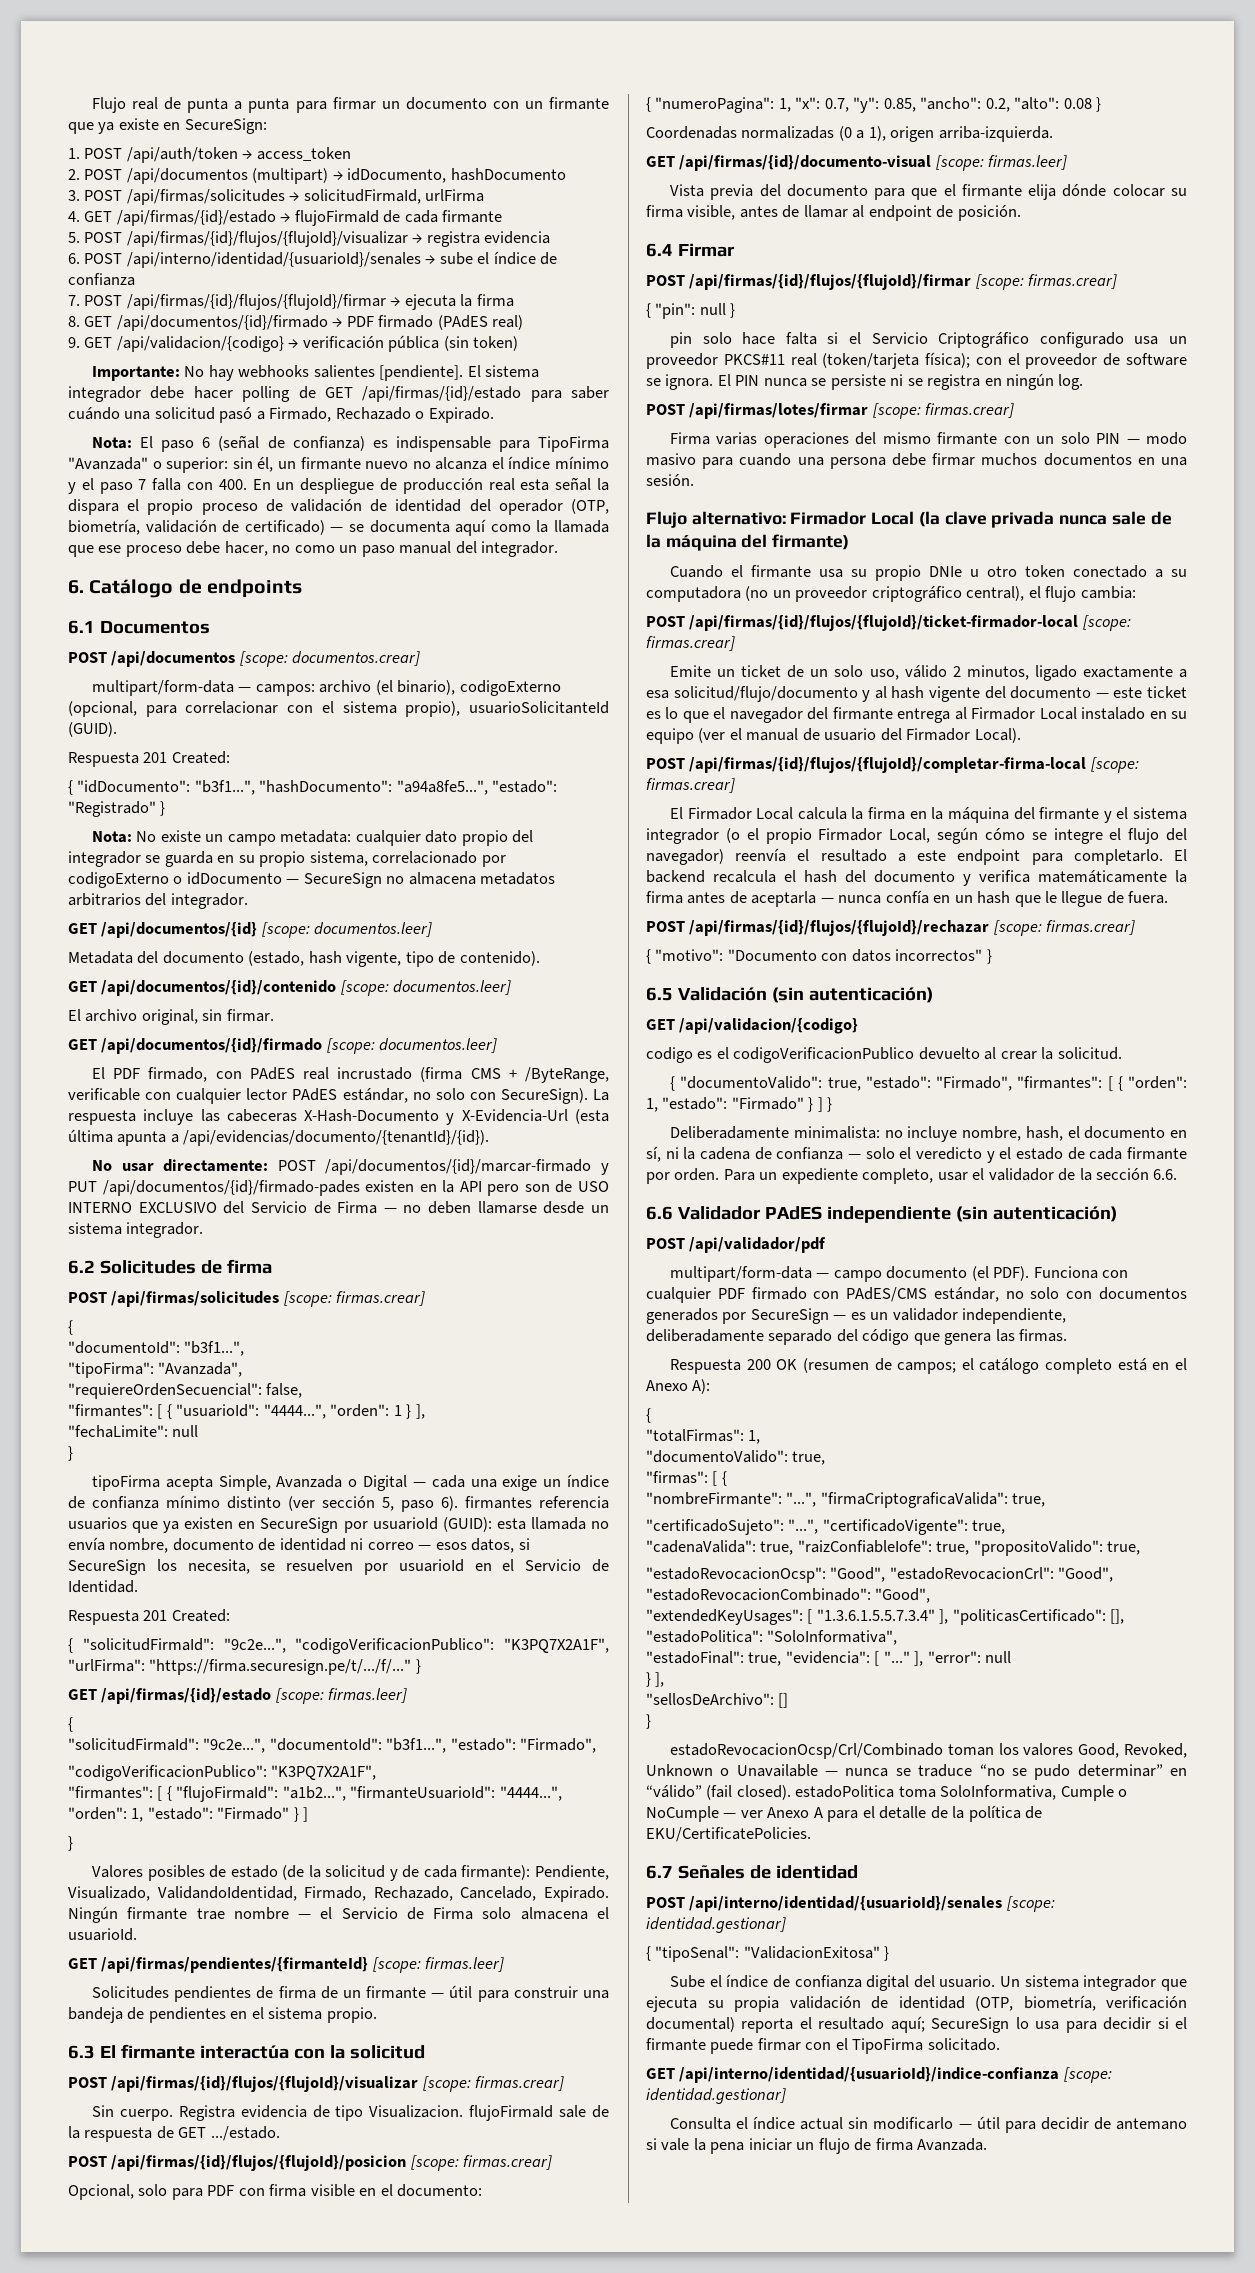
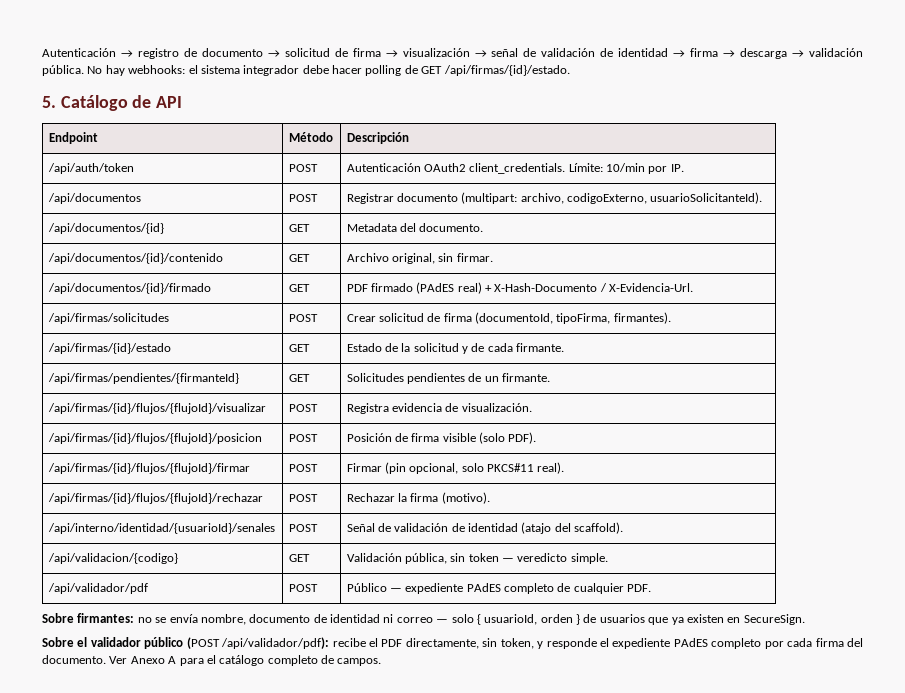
- Flujo real de punta a punta para firmar un documento con un firmante que ya existe en SecureSign:
- 1. POST /api/auth/token → access_token
- 2. POST /api/documentos (multipart) → idDocumento, hashDocumento
- 3. POST /api/firmas/solicitudes → solicitudFirmaId, urlFirma
- 4. GET /api/firmas/{id}/estado → flujoFirmaId de cada firmante
- 5. POST /api/firmas/{id}/flujos/{flujoId}/visualizar → registra evidencia
- 6. POST /api/interno/identidad/{usuarioId}/senales → sube el índice de confianza
- 7. POST /api/firmas/{id}/flujos/{flujoId}/firmar → ejecuta la firma
- 8. GET /api/documentos/{id}/firmado → PDF firmado (PAdES real)
- 9. GET /api/validacion/{codigo} → verificación pública (sin token)
- Importante: No hay webhooks salientes [pendiente]. El sistema integrador debe hacer polling de GET /api/firmas/{id}/estado para saber cuándo una solicitud pasó a Firmado, Rechazado o Expirado.
- Nota: El paso 6 (señal de confianza) es indispensable para TipoFirma "Avanzada" o superior: sin él, un firmante nuevo no alcanza el índice mínimo y el paso 7 falla con 400. En un despliegue de producción real esta señal la dispara el propio proceso de validación de identidad del operador (OTP, biometría, validación de certificado) — se documenta aquí como la llamada que ese proceso debe hacer, no como un paso manual del integrador.
- 6. Catálogo de endpoints
- 6.1 Documentos
- POST /api/documentos [scope: documentos.crear]
- multipart/form-data — campos: archivo (el binario), codigoExterno (opcional, para correlacionar con el sistema propio), usuarioSolicitanteId (GUID).
- Respuesta 201 Created:
- { "idDocumento": "b3f1...", "hashDocumento": "a94a8fe5...", "estado": "Registrado" }
- Nota: No existe un campo metadata: cualquier dato propio del integrador se guarda en su propio sistema, correlacionado por codigoExterno o idDocumento — SecureSign no almacena metadatos arbitrarios del integrador.
- GET /api/documentos/{id} [scope: documentos.leer]
- Metadata del documento (estado, hash vigente, tipo de contenido).
- GET /api/documentos/{id}/contenido [scope: documentos.leer]
- El archivo original, sin firmar.
- GET /api/documentos/{id}/firmado [scope: documentos.leer]
- El PDF firmado, con PAdES real incrustado (firma CMS + /ByteRange, verificable con cualquier lector PAdES estándar, no solo con SecureSign). La respuesta incluye las cabeceras X-Hash-Documento y X-Evidencia-Url (esta última apunta a /api/evidencias/documento/{tenantId}/{id}).
- No usar directamente: POST /api/documentos/{id}/marcar-firmado y PUT /api/documentos/{id}/firmado-pades existen en la API pero son de USO INTERNO EXCLUSIVO del Servicio de Firma — no deben llamarse desde un sistema integrador.
- 6.2 Solicitudes de firma
- POST /api/firmas/solicitudes [scope: firmas.crear]
- {
- "documentoId": "b3f1...",
- "tipoFirma": "Avanzada",
- "requiereOrdenSecuencial": false,
- "firmantes": [ { "usuarioId": "4444...", "orden": 1 } ],
- "fechaLimite": null
- }
- tipoFirma acepta Simple, Avanzada o Digital — cada una exige un índice de confianza mínimo distinto (ver sección 5, paso 6). firmantes referencia usuarios que ya existen en SecureSign por usuarioId (GUID): esta llamada no envía nombre, documento de identidad ni correo — esos datos, si SecureSign los necesita, se resuelven por usuarioId en el Servicio de Identidad.
- Respuesta 201 Created:
- { "solicitudFirmaId": "9c2e...", "codigoVerificacionPublico": "K3PQ7X2A1F", "urlFirma": "https://firma.securesign.pe/t/.../f/..." }
- GET /api/firmas/{id}/estado [scope: firmas.leer]
- {
- "solicitudFirmaId": "9c2e...", "documentoId": "b3f1...", "estado": "Firmado",
- "codigoVerificacionPublico": "K3PQ7X2A1F",
- "firmantes": [ { "flujoFirmaId": "a1b2...", "firmanteUsuarioId": "4444...", "orden": 1, "estado": "Firmado" } ]
- }
- Valores posibles de estado (de la solicitud y de cada firmante): Pendiente, Visualizado, ValidandoIdentidad, Firmado, Rechazado, Cancelado, Expirado. Ningún firmante trae nombre — el Servicio de Firma solo almacena el usuarioId.
- GET /api/firmas/pendientes/{firmanteId} [scope: firmas.leer]
- Solicitudes pendientes de firma de un firmante — útil para construir una bandeja de pendientes en el sistema propio.
- 6.3 El firmante interactúa con la solicitud
- POST /api/firmas/{id}/flujos/{flujoId}/visualizar [scope: firmas.crear]
- Sin cuerpo. Registra evidencia de tipo Visualizacion. flujoFirmaId sale de la respuesta de GET .../estado.
- POST /api/firmas/{id}/flujos/{flujoId}/posicion [scope: firmas.crear]
- Opcional, solo para PDF con firma visible en el documento:
- { "numeroPagina": 1, "x": 0.7, "y": 0.85, "ancho": 0.2, "alto": 0.08 }
- Coordenadas normalizadas (0 a 1), origen arriba-izquierda.
- GET /api/firmas/{id}/documento-visual [scope: firmas.leer]
- Vista previa del documento para que el firmante elija dónde colocar su firma visible, antes de llamar al endpoint de posición.
- 6.4 Firmar
- POST /api/firmas/{id}/flujos/{flujoId}/firmar [scope: firmas.crear]
- { "pin": null }
- pin solo hace falta si el Servicio Criptográfico configurado usa un proveedor PKCS#11 real (token/tarjeta física); con el proveedor de software se ignora. El PIN nunca se persiste ni se registra en ningún log.
- POST /api/firmas/lotes/firmar [scope: firmas.crear]
- Firma varias operaciones del mismo firmante con un solo PIN — modo masivo para cuando una persona debe firmar muchos documentos en una sesión.
- Flujo alternativo: Firmador Local (la clave privada nunca sale de la máquina del firmante)
- Cuando el firmante usa su propio DNIe u otro token conectado a su computadora (no un proveedor criptográfico central), el flujo cambia:
- POST /api/firmas/{id}/flujos/{flujoId}/ticket-firmador-local [scope: firmas.crear]
- Emite un ticket de un solo uso, válido 2 minutos, ligado exactamente a esa solicitud/flujo/documento y al hash vigente del documento — este ticket es lo que el navegador del firmante entrega al Firmador Local instalado en su equipo (ver el manual de usuario del Firmador Local).
- POST /api/firmas/{id}/flujos/{flujoId}/completar-firma-local [scope: firmas.crear]
- El Firmador Local calcula la firma en la máquina del firmante y el sistema integrador (o el propio Firmador Local, según cómo se integre el flujo del navegador) reenvía el resultado a este endpoint para completarlo. El backend recalcula el hash del documento y verifica matemáticamente la firma antes de aceptarla — nunca confía en un hash que le llegue de fuera.
- POST /api/firmas/{id}/flujos/{flujoId}/rechazar [scope: firmas.crear]
- { "motivo": "Documento con datos incorrectos" }
- 6.5 Validación (sin autenticación)
- GET /api/validacion/{codigo}
- codigo es el codigoVerificacionPublico devuelto al crear la solicitud.
- { "documentoValido": true, "estado": "Firmado", "firmantes": [ { "orden": 1, "estado": "Firmado" } ] }
- Deliberadamente minimalista: no incluye nombre, hash, el documento en sí, ni la cadena de confianza — solo el veredicto y el estado de cada firmante por orden. Para un expediente completo, usar el validador de la sección 6.6.
- 6.6 Validador PAdES independiente (sin autenticación)
- POST /api/validador/pdf
- multipart/form-data — campo documento (el PDF). Funciona con cualquier PDF firmado con PAdES/CMS estándar, no solo con documentos generados por SecureSign — es un validador independiente, deliberadamente separado del código que genera las firmas.
- Respuesta 200 OK (resumen de campos; el catálogo completo está en el Anexo A):
- {
- "totalFirmas": 1,
- "documentoValido": true,
- "firmas": [ {
- "nombreFirmante": "...", "firmaCriptograficaValida": true,
- "certificadoSujeto": "...", "certificadoVigente": true,
- "cadenaValida": true, "raizConfiableIofe": true, "propositoValido": true,
- "estadoRevocacionOcsp": "Good", "estadoRevocacionCrl": "Good", "estadoRevocacionCombinado": "Good",
- "extendedKeyUsages": [ "1.3.6.1.5.5.7.3.4" ], "politicasCertificado": [], "estadoPolitica": "SoloInformativa",
- "estadoFinal": true, "evidencia": [ "..." ], "error": null
- } ],
- "sellosDeArchivo": []
- }
- estadoRevocacionOcsp/Crl/Combinado toman los valores Good, Revoked, Unknown o Unavailable — nunca se traduce “no se pudo determinar” en “válido” (fail closed). estadoPolitica toma SoloInformativa, Cumple o NoCumple — ver Anexo A para el detalle de la política de EKU/CertificatePolicies.
- 6.7 Señales de identidad
- POST /api/interno/identidad/{usuarioId}/senales [scope: identidad.gestionar]
- { "tipoSenal": "ValidacionExitosa" }
- Sube el índice de confianza digital del usuario. Un sistema integrador que ejecuta su propia validación de identidad (OTP, biometría, verificación documental) reporta el resultado aquí; SecureSign lo usa para decidir si el firmante puede firmar con el TipoFirma solicitado.
- GET /api/interno/identidad/{usuarioId}/indice-confianza [scope: identidad.gestionar]
- Consulta el índice actual sin modificarlo — útil para decidir de antemano si vale la pena iniciar un flujo de firma Avanzada.
+ Autenticación → registro de documento → solicitud de firma → visualización → señal de validación de identidad → firma → descarga → validación pública. No hay webhooks: el sistema integrador debe hacer polling de GET /api/firmas/{id}/estado.
+ 5. Catálogo de API
+ Endpoint | Método | Descripción
+ /api/auth/token | POST | Autenticación OAuth2 client_credentials. Límite: 10/min por IP.
+ /api/documentos | POST | Registrar documento (multipart: archivo, codigoExterno, usuarioSolicitanteId).
+ /api/documentos/{id} | GET | Metadata del documento.
+ /api/documentos/{id}/contenido | GET | Archivo original, sin firmar.
+ /api/documentos/{id}/firmado | GET | PDF firmado (PAdES real) + X-Hash-Documento / X-Evidencia-Url.
+ /api/firmas/solicitudes | POST | Crear solicitud de firma (documentoId, tipoFirma, firmantes).
+ /api/firmas/{id}/estado | GET | Estado de la solicitud y de cada firmante.
+ /api/firmas/pendientes/{firmanteId} | GET | Solicitudes pendientes de un firmante.
+ /api/firmas/{id}/flujos/{flujoId}/visualizar | POST | Registra evidencia de visualización.
+ /api/firmas/{id}/flujos/{flujoId}/posicion | POST | Posición de firma visible (solo PDF).
+ /api/firmas/{id}/flujos/{flujoId}/firmar | POST | Firmar (pin opcional, solo PKCS#11 real).
+ /api/firmas/{id}/flujos/{flujoId}/rechazar | POST | Rechazar la firma (motivo).
+ /api/interno/identidad/{usuarioId}/senales | POST | Señal de validación de identidad (atajo del scaffold).
+ /api/validacion/{codigo} | GET | Validación pública, sin token — veredicto simple.
+ /api/validador/pdf | POST | Público — expediente PAdES completo de cualquier PDF.
+ Sobre firmantes: no se envía nombre, documento de identidad ni correo — solo { usuarioId, orden } de usuarios que ya existen en SecureSign.
+ Sobre el validador público (POST /api/validador/pdf): recibe el PDF directamente, sin token, y responde el expediente PAdES completo por cada firma del documento. Ver Anexo A para el catálogo completo de campos.

